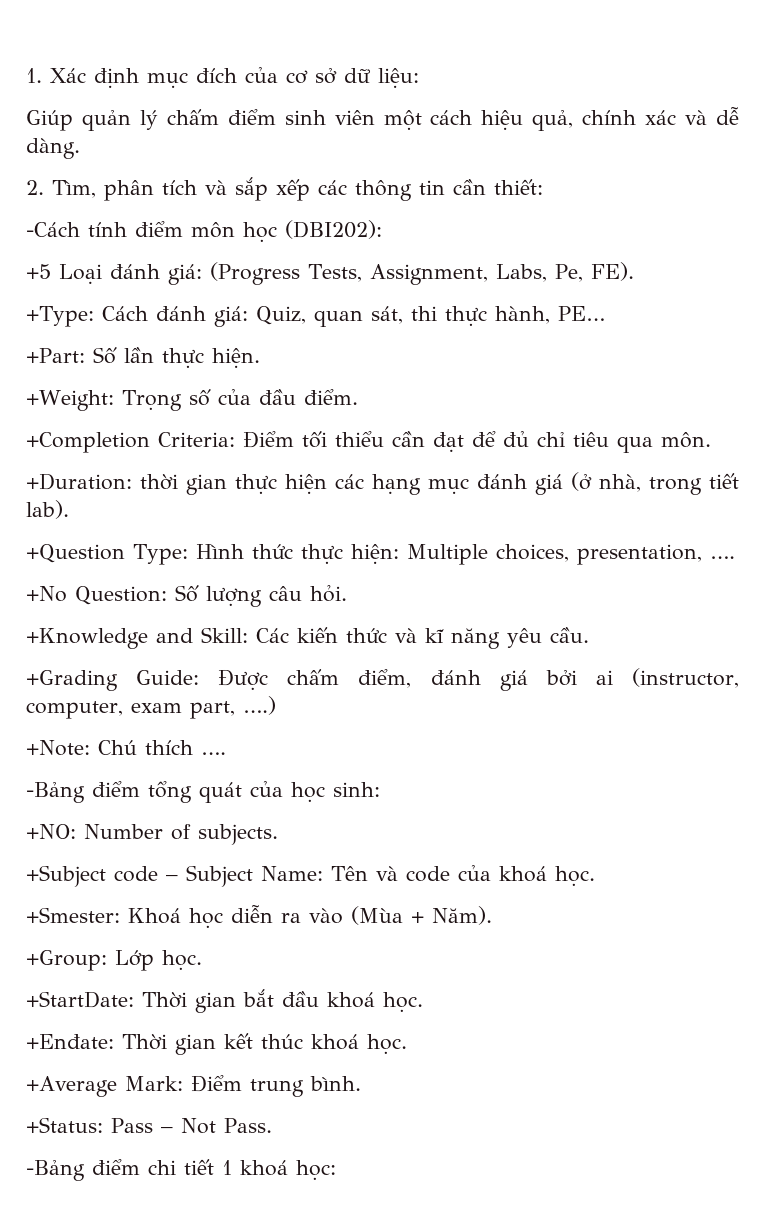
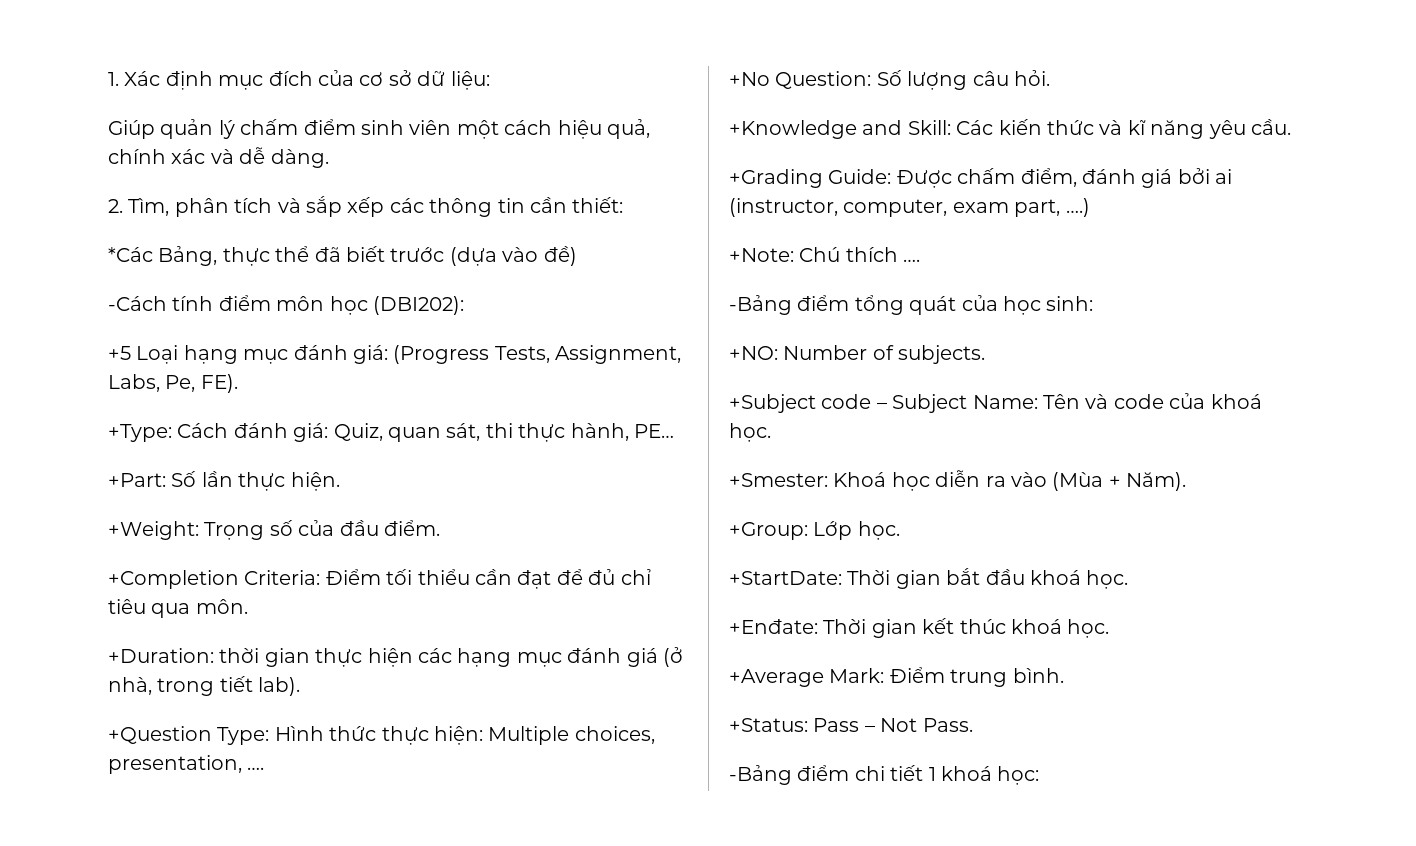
+ *Các Bảng, thực thể đã biết trước (dựa vào đề)
- +5 Loại đánh giá: (Progress Tests, Assignment, Labs, Pe, FE).
+ +5 Loại hạng mục đánh giá: (Progress Tests, Assignment, Labs, Pe, FE).

